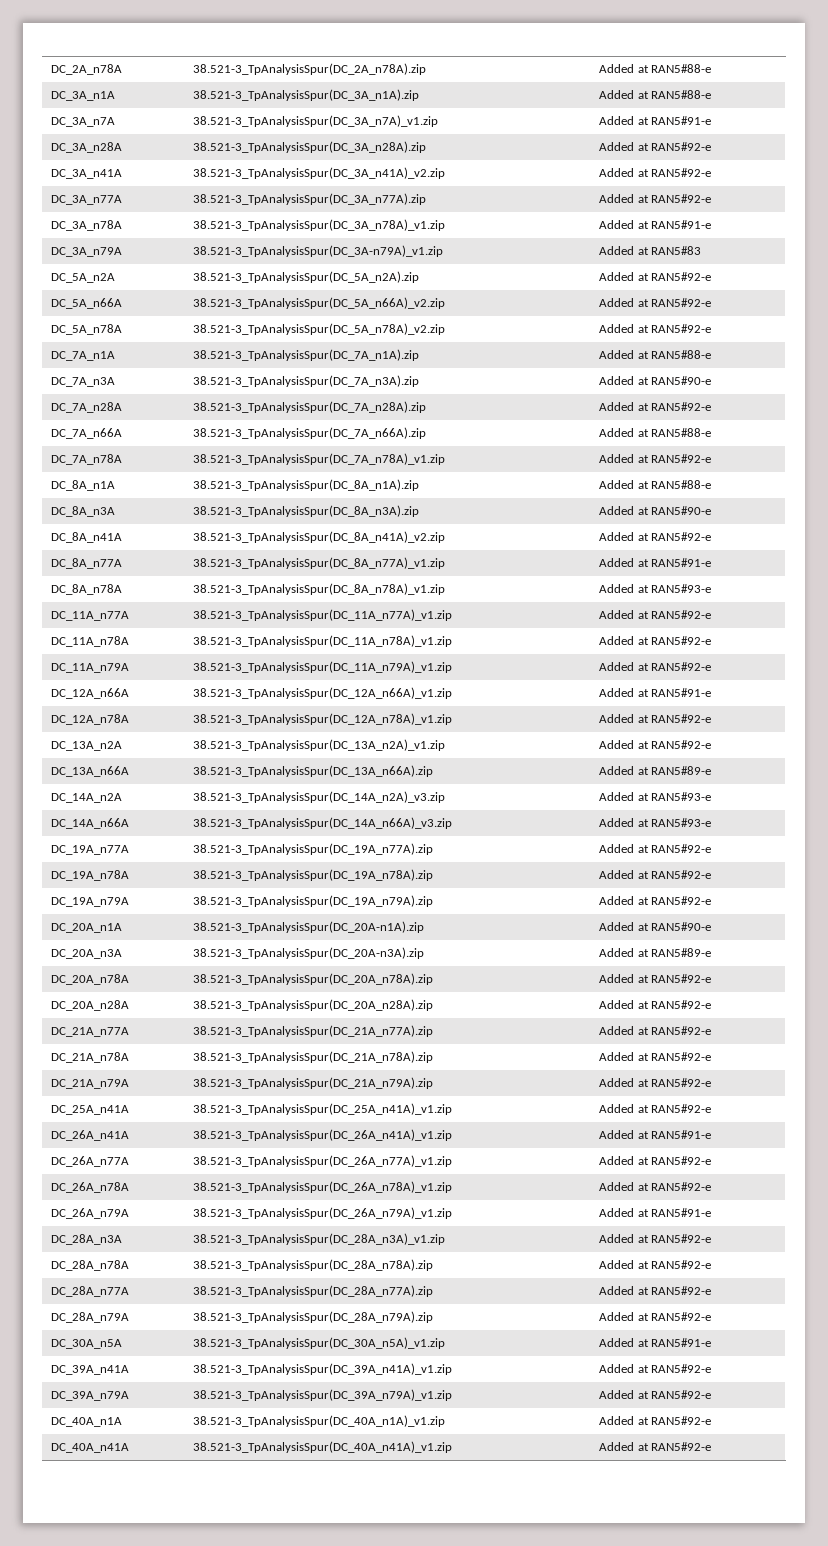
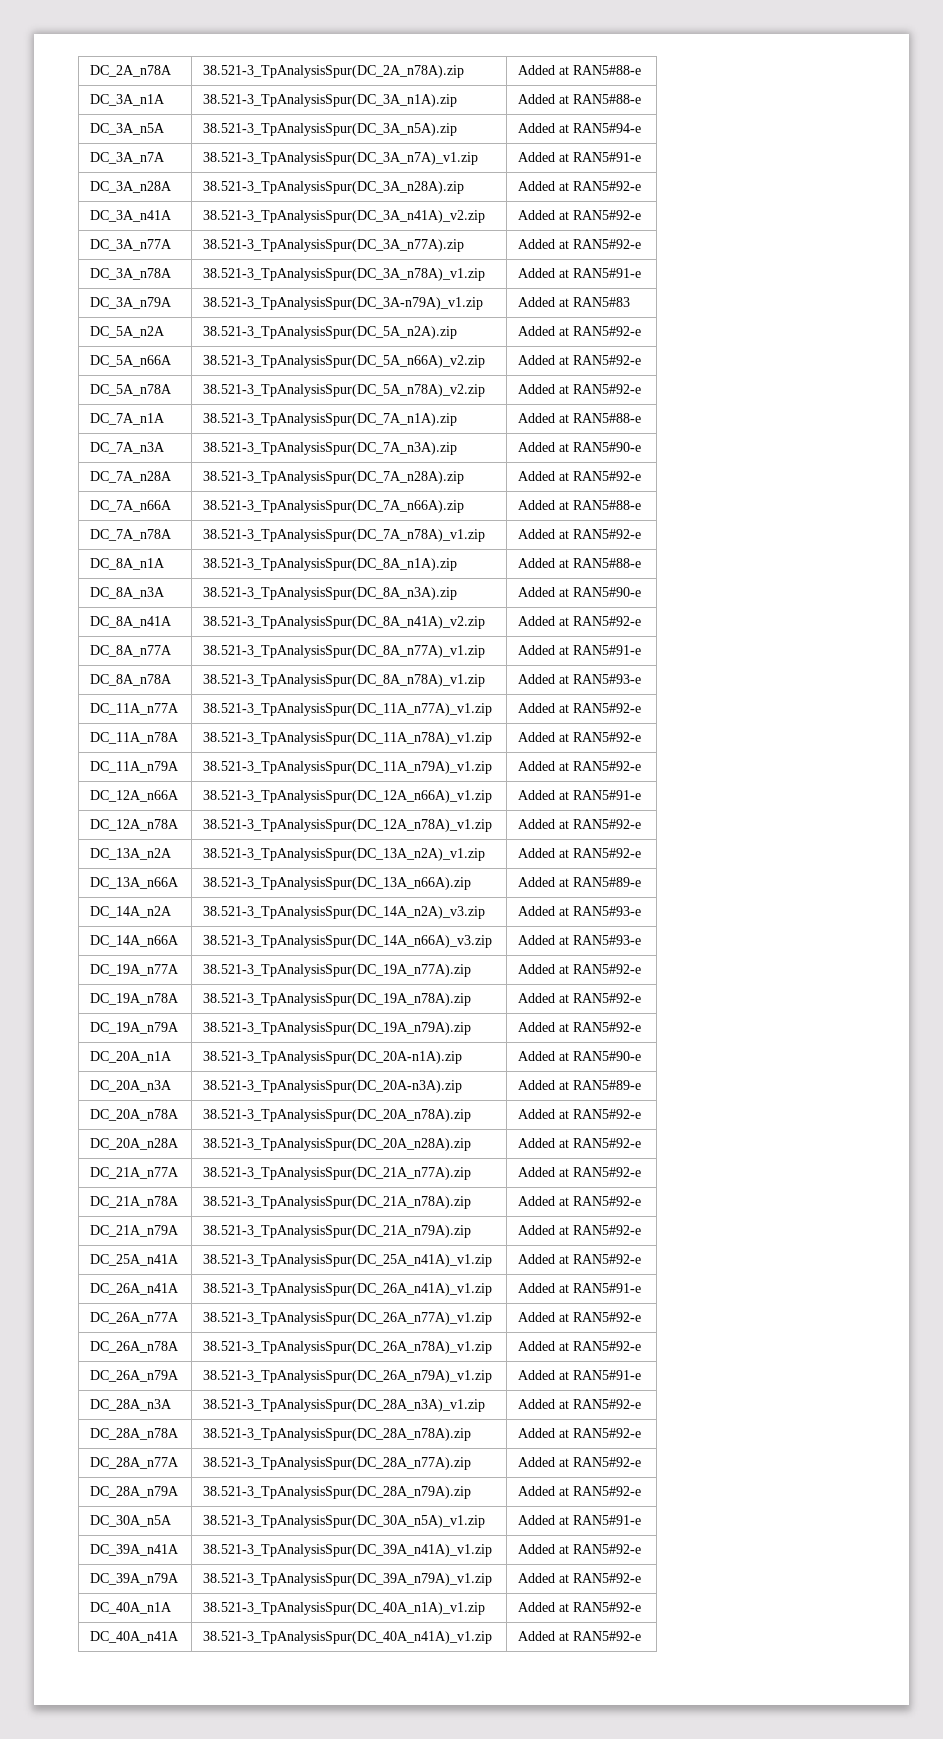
+ DC_3A_n5A | 38.521-3_TpAnalysisSpur(DC_3A_n5A).zip | Added at RAN5#94-e

